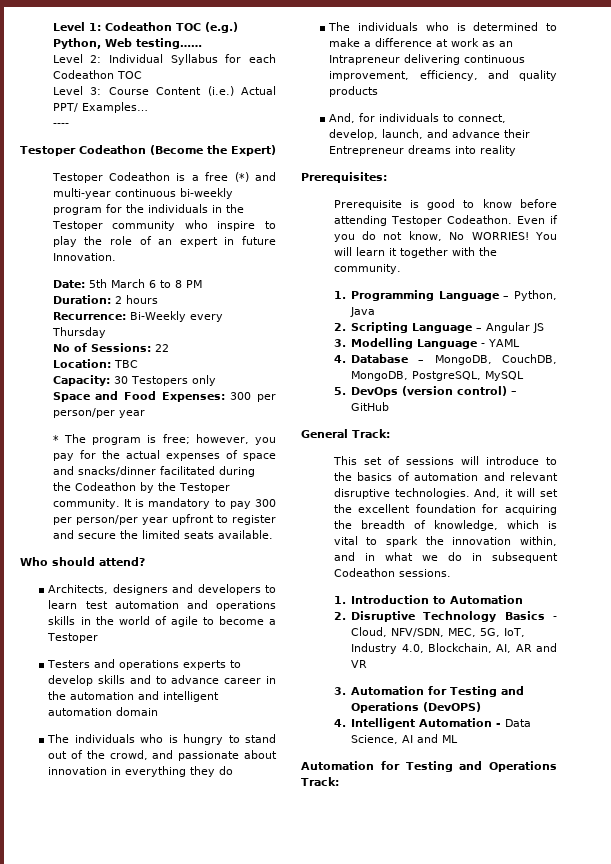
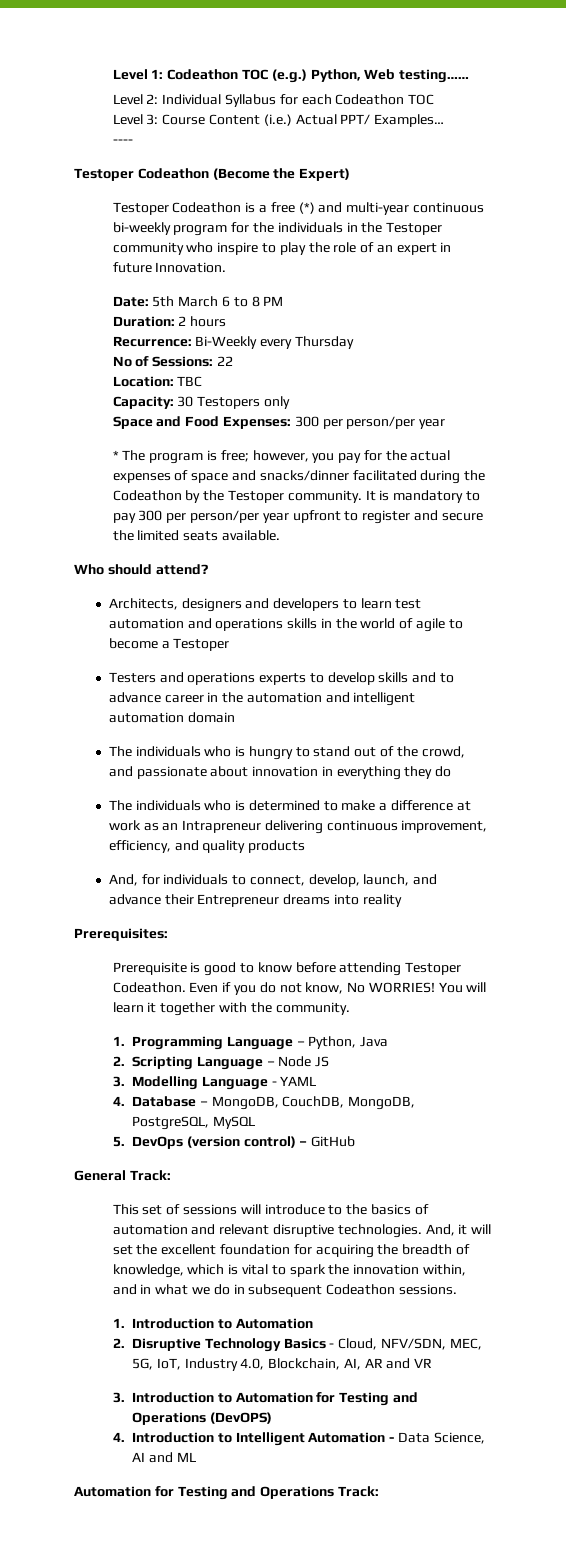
- 2. Scripting Language – Angular JS
+ 2. Scripting Language – Node JS
- 3. Automation for Testing and Operations (DevOPS)
+ 3. Introduction to Automation for Testing and Operations (DevOPS)
- 4. Intelligent Automation - Data Science, AI and ML
+ 4. Introduction to Intelligent Automation - Data Science, AI and ML

